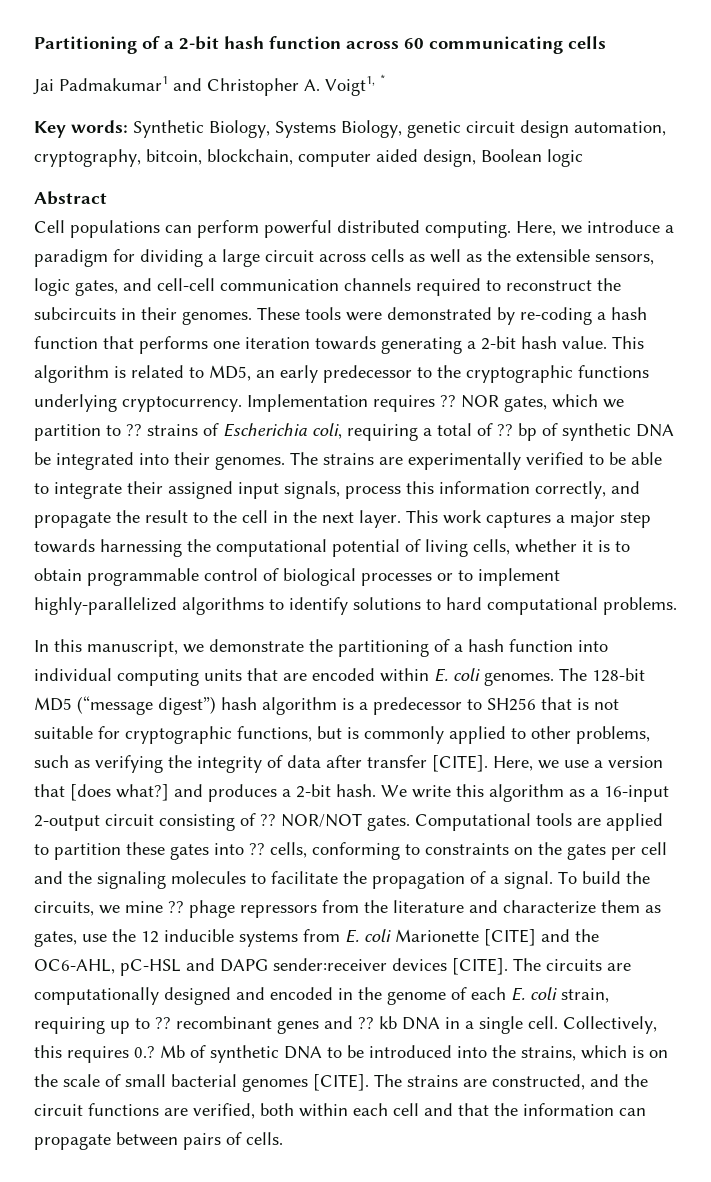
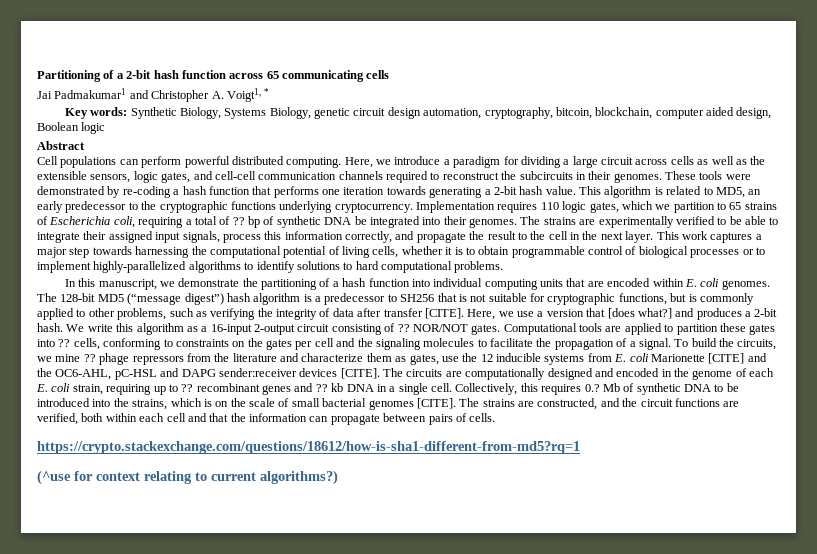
- Partitioning of a 2-bit hash function across 60 communicating cells
+ Partitioning of a 2-bit hash function across 65 communicating cells
- Implementation requires ?? NOR gates, which we partition to ?? strains of Escherichia coli, requiring a total of ?? bp of synthetic DNA be integrated into their genomes.
+ Implementation requires 110 logic gates, which we partition to 65 strains of Escherichia coli, requiring a total of ?? bp of synthetic DNA be integrated into their genomes.
+ https://crypto.stackexchange.com/questions/18612/how-is-sha1-different-from-md5?rq=1
+ (^use for context relating to current algorithms?)

